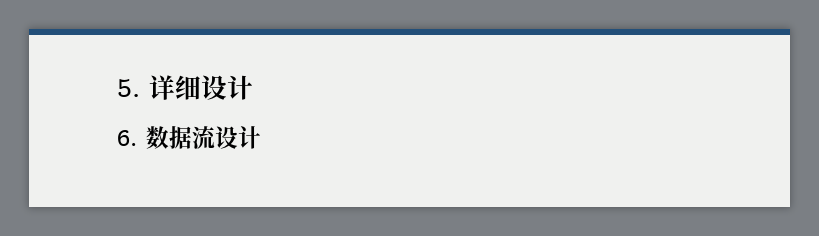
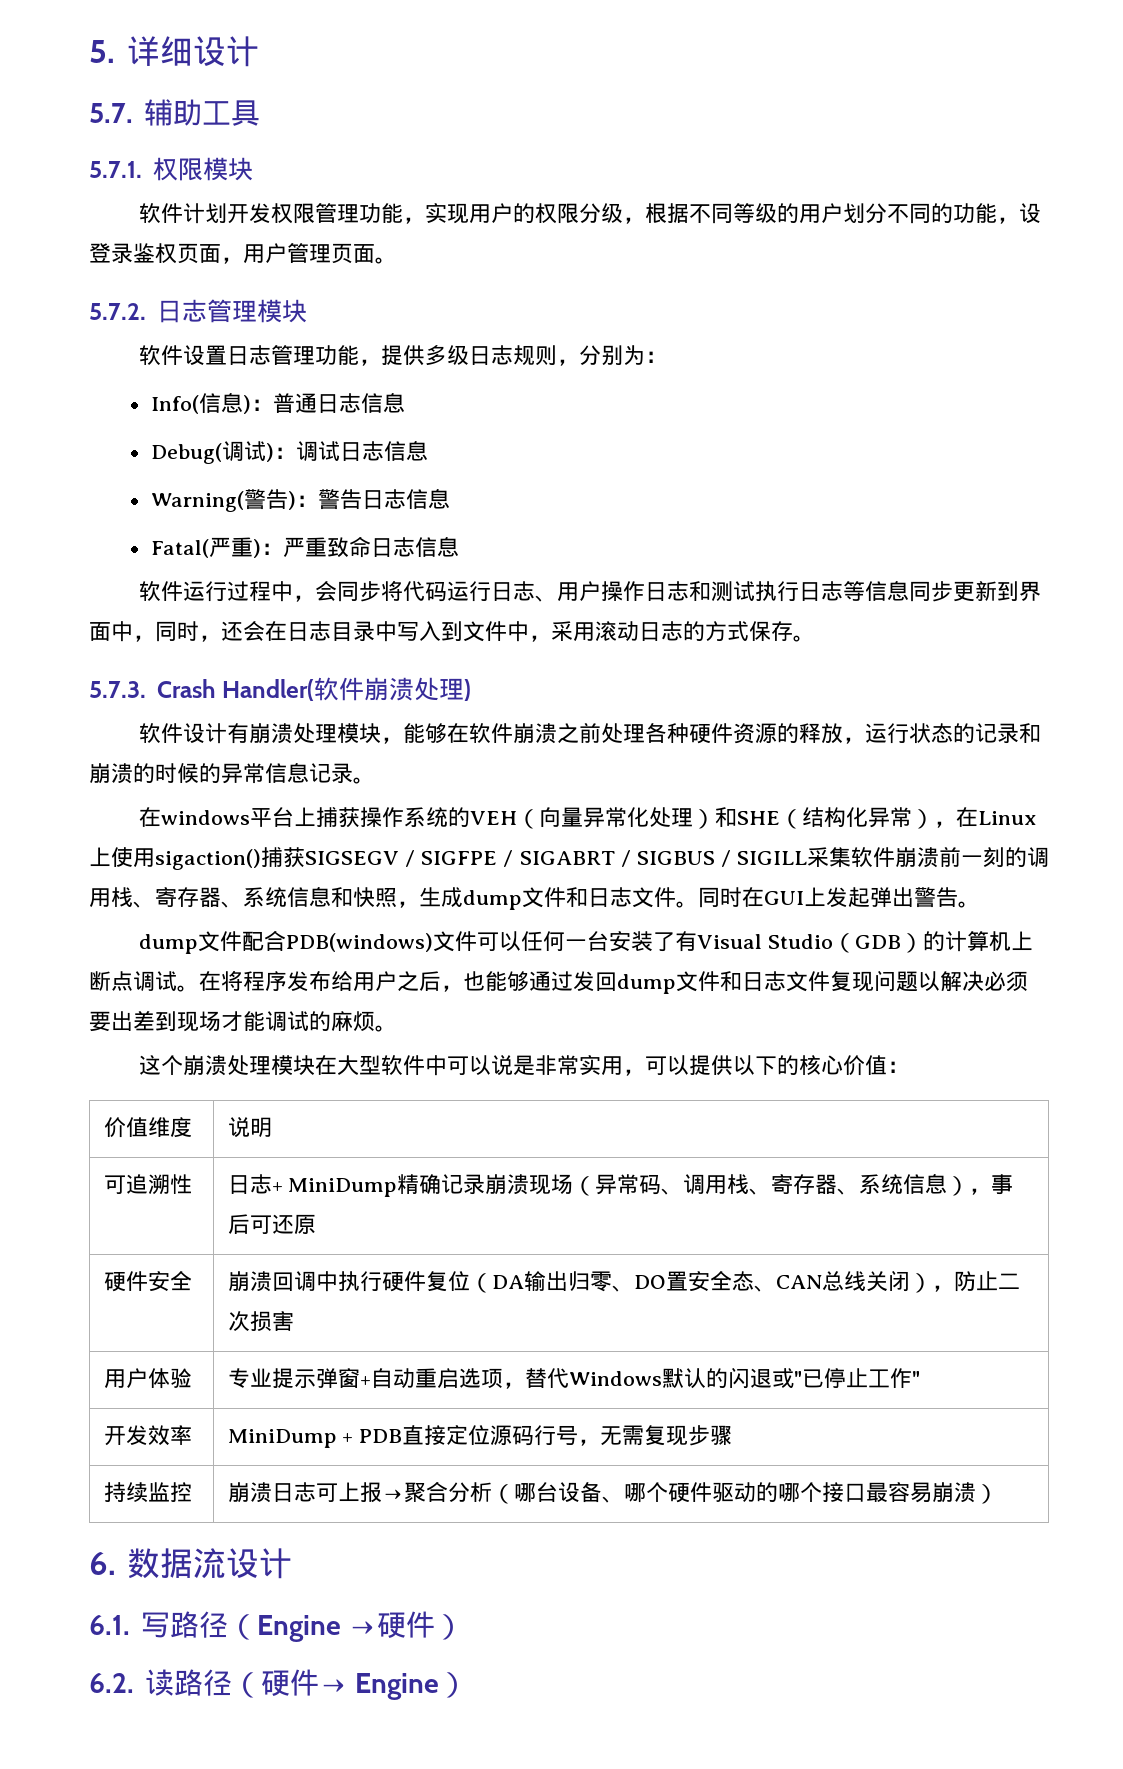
+ 5.7.辅助工具
+ 5.7.1.权限模块
+ 软件计划开发权限管理功能，实现用户的权限分级，根据不同等级的用户划分不同的功能，设登录鉴权页面，用户管理页面。
+ 5.7.2.日志管理模块
+ 软件设置日志管理功能，提供多级日志规则，分别为：
+ Info(信息)：普通日志信息
+ Debug(调试)：调试日志信息
+ Warning(警告)：警告日志信息
+ Fatal(严重)：严重致命日志信息
+ 软件运行过程中，会同步将代码运行日志、用户操作日志和测试执行日志等信息同步更新到界面中，同时，还会在日志目录中写入到文件中，采用滚动日志的方式保存。
+ 5.7.3. Crash Handler(软件崩溃处理)
+ 软件设计有崩溃处理模块，能够在软件崩溃之前处理各种硬件资源的释放，运行状态的记录和崩溃的时候的异常信息记录。
+ 在windows平台上捕获操作系统的VEH（向量异常化处理）和SHE（结构化异常），在Linux上使用sigaction()捕获SIGSEGV / SIGFPE / SIGABRT / SIGBUS / SIGILL采集软件崩溃前一刻的调用栈、寄存器、系统信息和快照，生成dump文件和日志文件。同时在GUI上发起弹出警告。
+ dump文件配合PDB(windows)文件可以任何一台安装了有Visual Studio（GDB）的计算机上断点调试。在将程序发布给用户之后，也能够通过发回dump文件和日志文件复现问题以解决必须要出差到现场才能调试的麻烦。
+ 这个崩溃处理模块在大型软件中可以说是非常实用，可以提供以下的核心价值：
+ 价值维度 | 说明
+ 可追溯性 | 日志+ MiniDump精确记录崩溃现场（异常码、调用栈、寄存器、系统信息），事后可还原
+ 硬件安全 | 崩溃回调中执行硬件复位（DA输出归零、DO置安全态、CAN总线关闭），防止二次损害
+ 用户体验 | 专业提示弹窗+自动重启选项，替代Windows默认的闪退或"已停止工作"
+ 开发效率 | MiniDump + PDB直接定位源码行号，无需复现步骤
+ 持续监控 | 崩溃日志可上报→聚合分析（哪台设备、哪个硬件驱动的哪个接口最容易崩溃）
  6.数据流设计
+ 6.1.写路径（Engine →硬件）
+ 6.2.读路径（硬件→ Engine）

